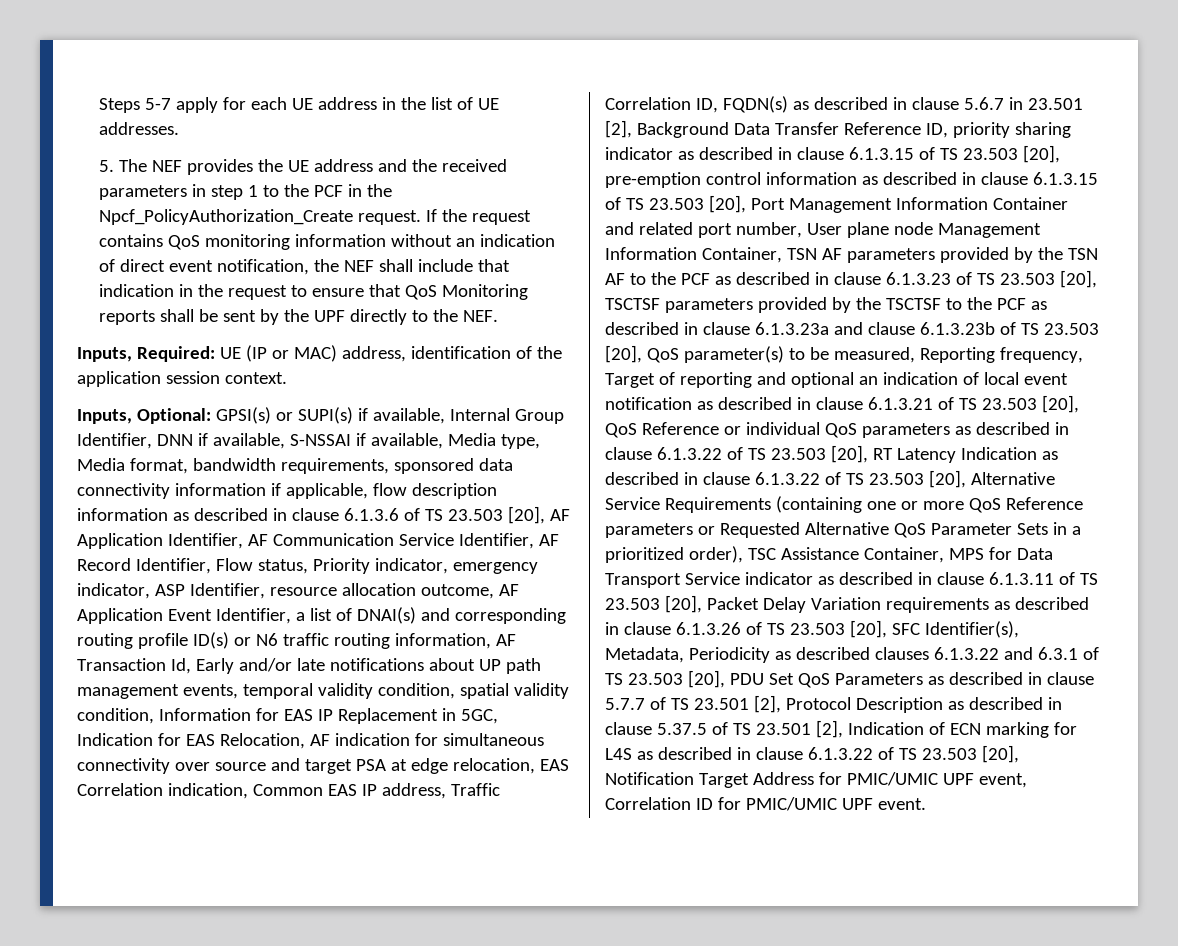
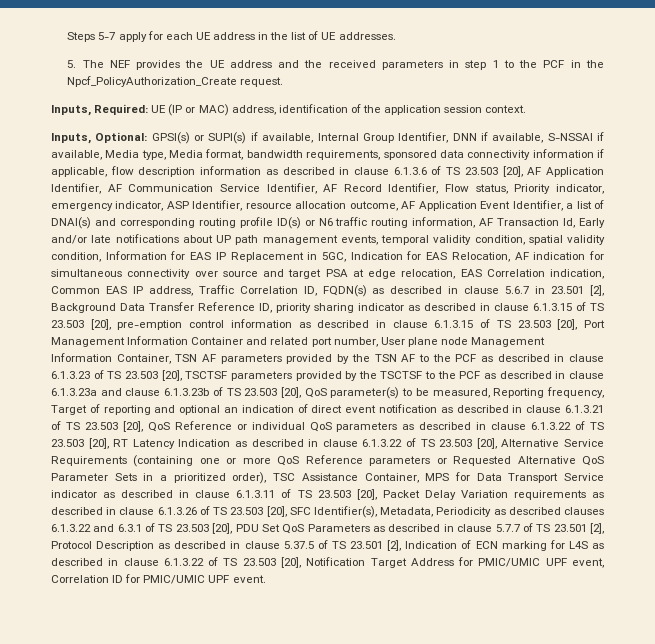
- If the request contains QoS monitoring information without an indication of direct event notification, the NEF shall include that indication in the request to ensure that QoS Monitoring reports shall be sent by the UPF directly to the NEF.
- GPSI(s) or SUPI(s) if available, Internal Group Identifier, DNN if available, S-NSSAI if available, Media type, Media format, bandwidth requirements, sponsored data connectivity information if applicable, flow description information as described in clause 6.1.3.6 of TS 23.503 [20], AF Application Identifier, AF Communication Service Identifier, AF Record Identifier, Flow status, Priority indicator, emergency indicator, ASP Identifier, resource allocation outcome, AF Application Event Identifier, a list of DNAI(s) and corresponding routing profile ID(s) or N6 traffic routing information, AF Transaction Id, Early and/or late notifications about UP path management events, temporal validity condition, spatial validity condition, Information for EAS IP Replacement in 5GC, Indication for EAS Relocation, AF indication for simultaneous connectivity over source and target PSA at edge relocation, EAS Correlation indication, Common EAS IP address, Traffic Correlation ID, FQDN(s) as described in clause 5.6.7 in 23.501 [2], Background Data Transfer Reference ID, priority sharing indicator as described in clause 6.1.3.15 of TS 23.503 [20], pre-emption control information as described in clause 6.1.3.15 of TS 23.503 [20], Port Management Information Container and related port number, User plane node Management Information Container, TSN AF parameters provided by the TSN AF to the PCF as described in clause 6.1.3.23 of TS 23.503 [20], TSCTSF parameters provided by the TSCTSF to the PCF as described in clause 6.1.3.23a and clause 6.1.3.23b of TS 23.503 [20], QoS parameter(s) to be measured, Reporting frequency, Target of reporting and optional an indication of local event notification as described in clause 6.1.3.21 of TS 23.503 [20], QoS Reference or individual QoS parameters as described in clause 6.1.3.22 of TS 23.503 [20], RT Latency Indication as described in clause 6.1.3.22 of TS 23.503 [20], Alternative Service Requirements (containing one or more QoS Reference parameters or Requested Alternative QoS Parameter Sets in a prioritized order), TSC Assistance Container, MPS for Data Transport Service indicator as described in clause 6.1.3.11 of TS 23.503 [20], Packet Delay Variation requirements as described in clause 6.1.3.26 of TS 23.503 [20], SFC Identifier(s), Metadata, Periodicity as described clauses 6.1.3.22 and 6.3.1 of TS 23.503 [20], PDU Set QoS Parameters as described in clause 5.7.7 of TS 23.501 [2], Protocol Description as described in clause 5.37.5 of TS 23.501 [2], Indication of ECN marking for L4S as described in clause 6.1.3.22 of TS 23.503 [20], Notification Target Address for PMIC/UMIC UPF event, Correlation ID for PMIC/UMIC UPF event.
+ GPSI(s) or SUPI(s) if available, Internal Group Identifier, DNN if available, S-NSSAI if available, Media type, Media format, bandwidth requirements, sponsored data connectivity information if applicable, flow description information as described in clause 6.1.3.6 of TS 23.503 [20], AF Application Identifier, AF Communication Service Identifier, AF Record Identifier, Flow status, Priority indicator, emergency indicator, ASP Identifier, resource allocation outcome, AF Application Event Identifier, a list of DNAI(s) and corresponding routing profile ID(s) or N6 traffic routing information, AF Transaction Id, Early and/or late notifications about UP path management events, temporal validity condition, spatial validity condition, Information for EAS IP Replacement in 5GC, Indication for EAS Relocation, AF indication for simultaneous connectivity over source and target PSA at edge relocation, EAS Correlation indication, Common EAS IP address, Traffic Correlation ID, FQDN(s) as described in clause 5.6.7 in 23.501 [2], Background Data Transfer Reference ID, priority sharing indicator as described in clause 6.1.3.15 of TS 23.503 [20], pre-emption control information as described in clause 6.1.3.15 of TS 23.503 [20], Port Management Information Container and related port number, User plane node Management Information Container, TSN AF parameters provided by the TSN AF to the PCF as described in clause 6.1.3.23 of TS 23.503 [20], TSCTSF parameters provided by the TSCTSF to the PCF as described in clause 6.1.3.23a and clause 6.1.3.23b of TS 23.503 [20], QoS parameter(s) to be measured, Reporting frequency, Target of reporting and optional an indication of direct event notification as described in clause 6.1.3.21 of TS 23.503 [20], QoS Reference or individual QoS parameters as described in clause 6.1.3.22 of TS 23.503 [20], RT Latency Indication as described in clause 6.1.3.22 of TS 23.503 [20], Alternative Service Requirements (containing one or more QoS Reference parameters or Requested Alternative QoS Parameter Sets in a prioritized order), TSC Assistance Container, MPS for Data Transport Service indicator as described in clause 6.1.3.11 of TS 23.503 [20], Packet Delay Variation requirements as described in clause 6.1.3.26 of TS 23.503 [20], SFC Identifier(s), Metadata, Periodicity as described clauses 6.1.3.22 and 6.3.1 of TS 23.503 [20], PDU Set QoS Parameters as described in clause 5.7.7 of TS 23.501 [2], Protocol Description as described in clause 5.37.5 of TS 23.501 [2], Indication of ECN marking for L4S as described in clause 6.1.3.22 of TS 23.503 [20], Notification Target Address for PMIC/UMIC UPF event, Correlation ID for PMIC/UMIC UPF event.

